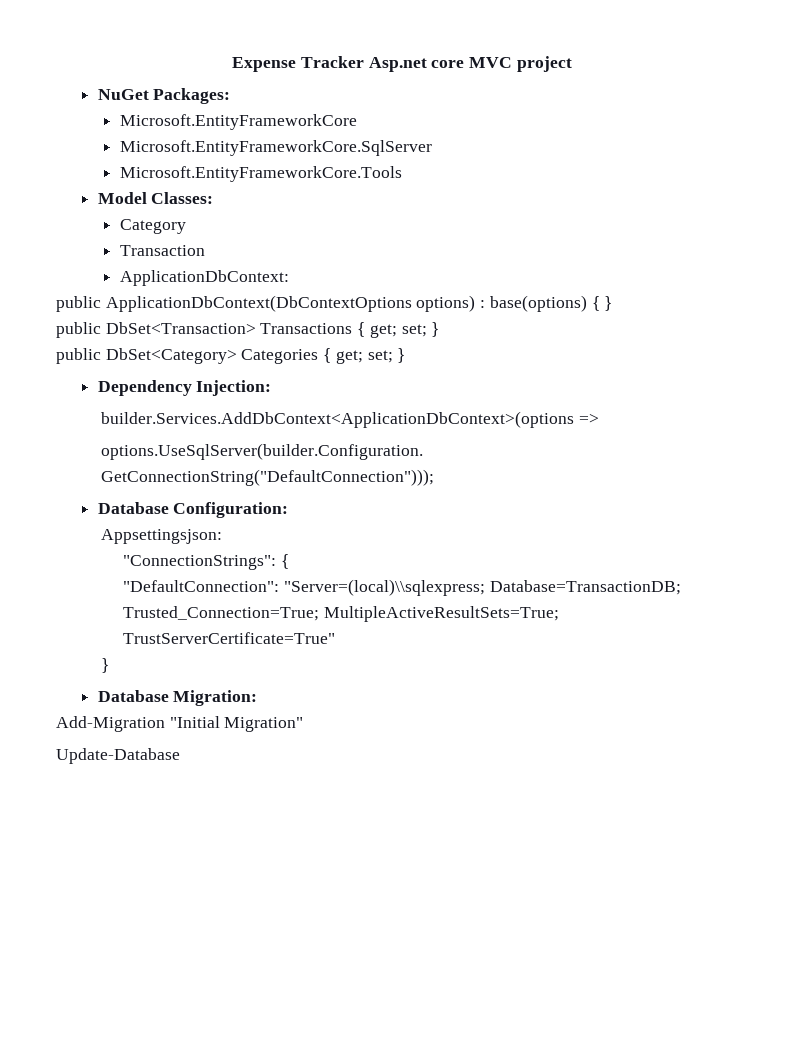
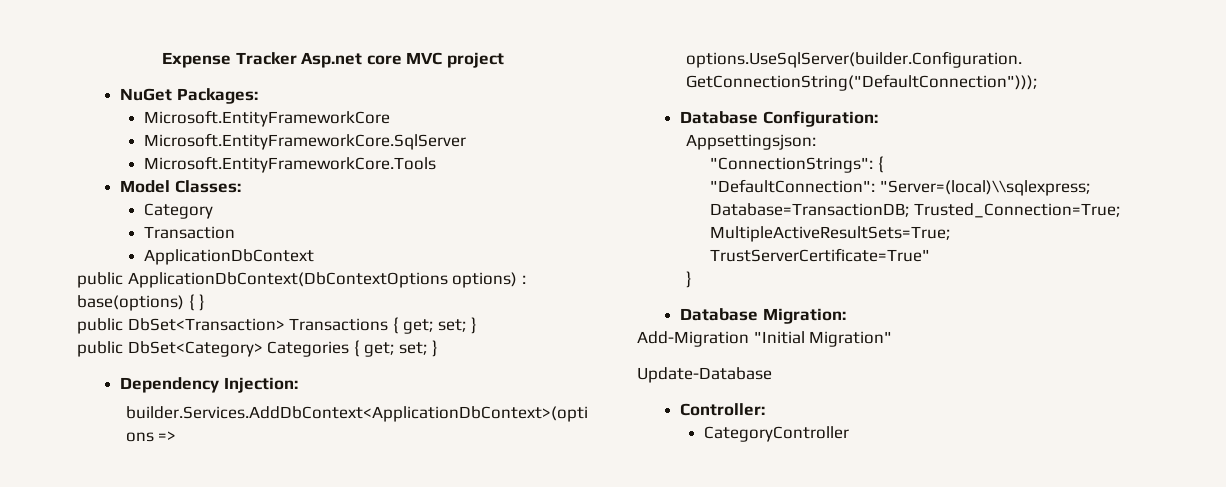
- ApplicationDbContext:
+ ApplicationDbContext
+ Controller:
+ CategoryController

